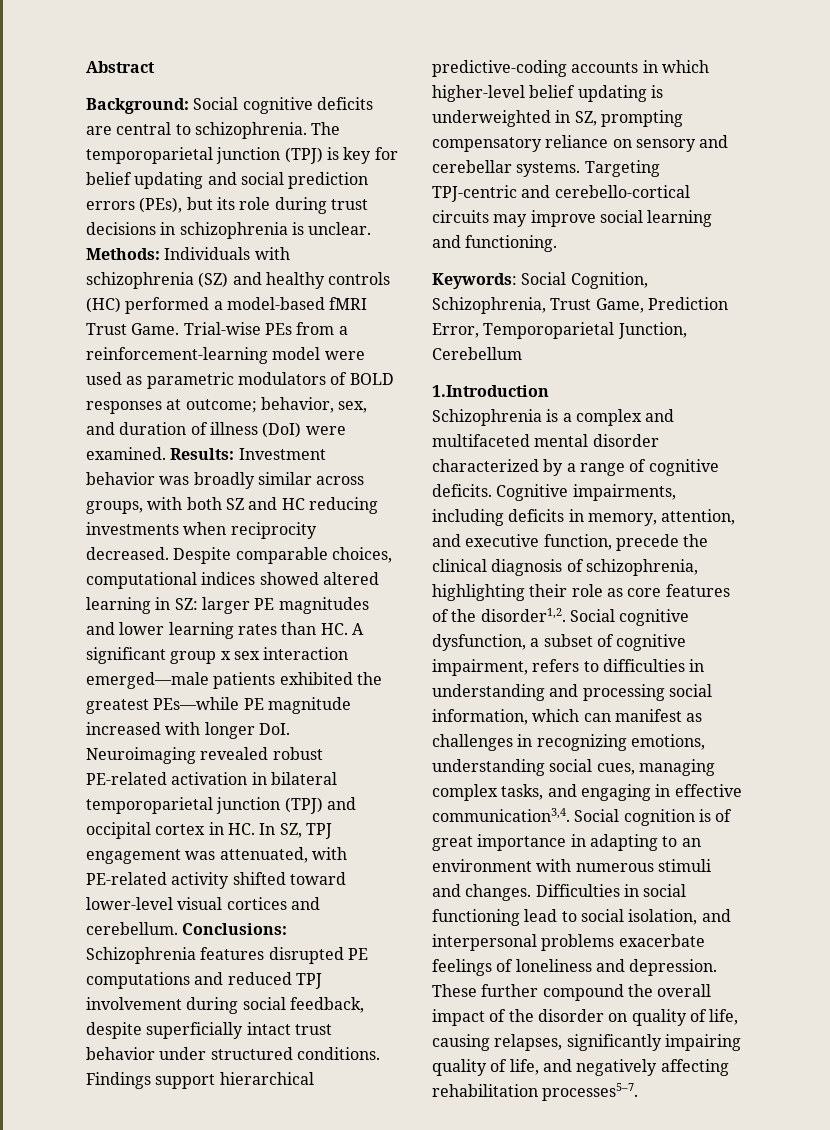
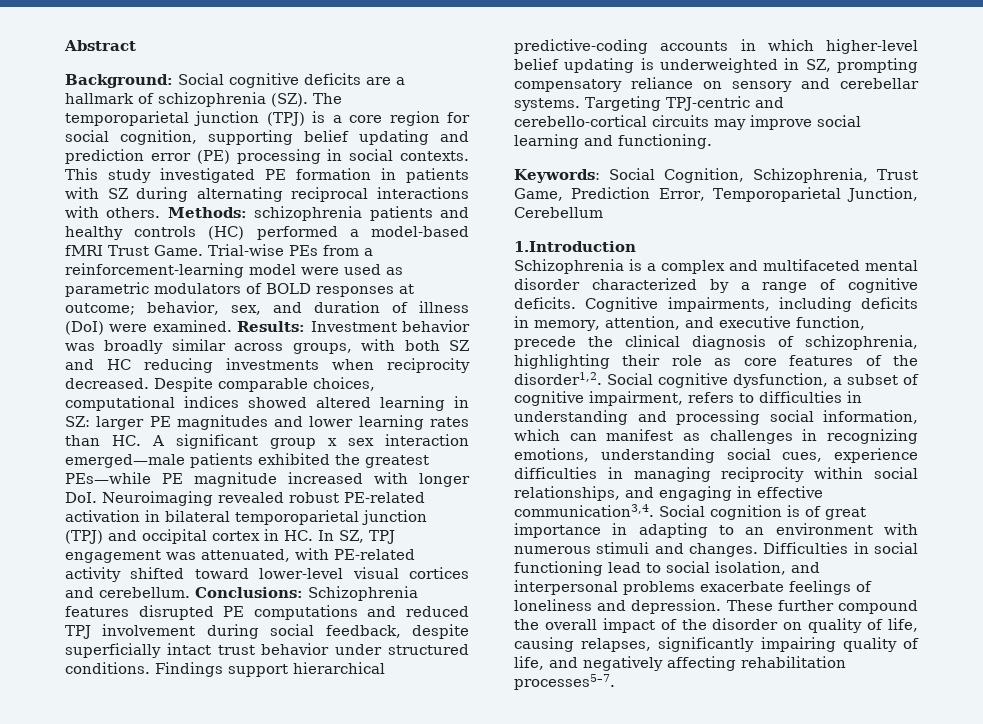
- Background: Social cognitive deficits are central to schizophrenia. The temporoparietal junction (TPJ) is key for belief updating and social prediction errors (PEs), but its role during trust decisions in schizophrenia is unclear. Methods: Individuals with schizophrenia (SZ) and healthy controls (HC) performed a model-based fMRI Trust Game.
+ Background: Social cognitive deficits are a hallmark of schizophrenia (SZ). The temporoparietal junction (TPJ) is a core region for social cognition, supporting belief updating and prediction error (PE) processing in social contexts. This study investigated PE formation in patients with SZ during alternating reciprocal interactions with others. Methods: schizophrenia patients and healthy controls (HC) performed a model-based fMRI Trust Game.
- Social cognitive dysfunction, a subset of cognitive impairment, refers to difficulties in understanding and processing social information, which can manifest as challenges in recognizing emotions, understanding social cues, managing complex tasks, and engaging in effective communication3,4.
+ Social cognitive dysfunction, a subset of cognitive impairment, refers to difficulties in understanding and processing social information, which can manifest as challenges in recognizing emotions, understanding social cues, experience difficulties in managing reciprocity within social relationships, and engaging in effective communication3,4.

